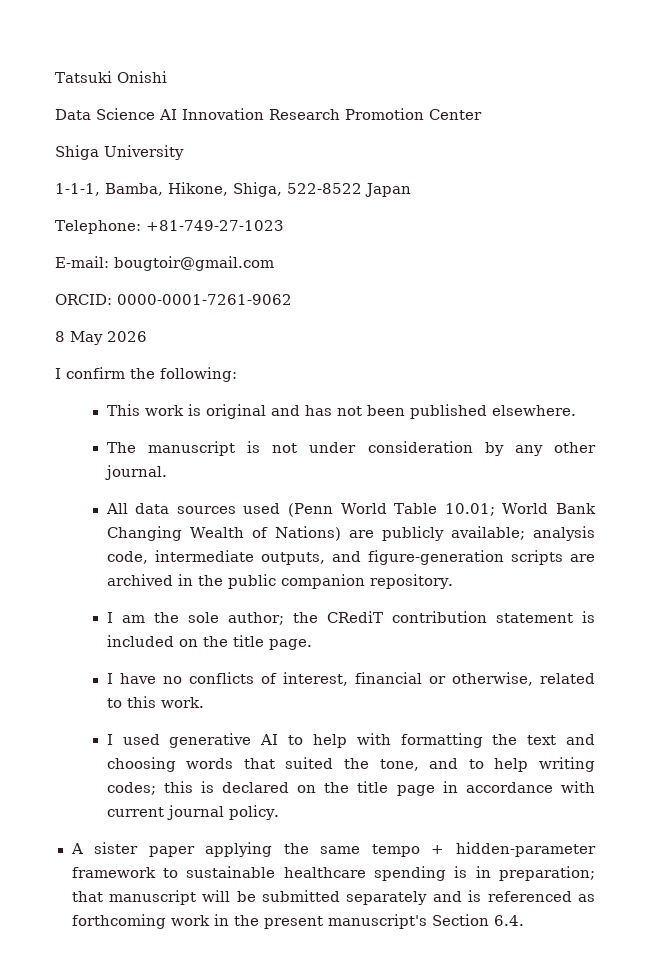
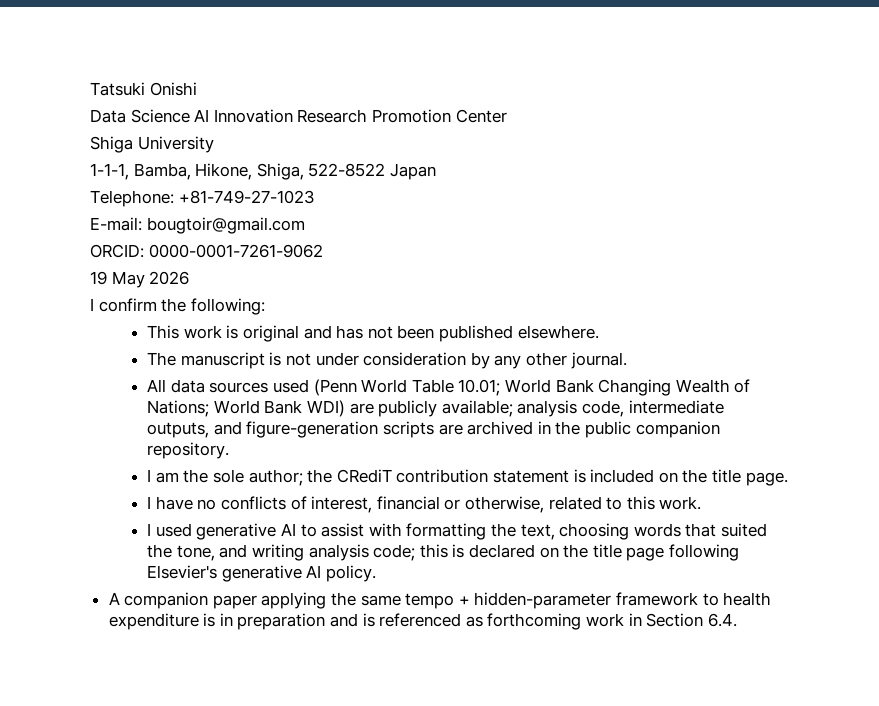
- 8 May 2026
+ 19 May 2026
- All data sources used (Penn World Table 10.01; World Bank Changing Wealth of Nations) are publicly available; analysis code, intermediate outputs, and figure-generation scripts are archived in the public companion repository.
+ All data sources used (Penn World Table 10.01; World Bank Changing Wealth of Nations; World Bank WDI) are publicly available; analysis code, intermediate outputs, and figure-generation scripts are archived in the public companion repository.
- I used generative AI to help with formatting the text and choosing words that suited the tone, and to help writing codes; this is declared on the title page in accordance with current journal policy.
+ I used generative AI to assist with formatting the text, choosing words that suited the tone, and writing analysis code; this is declared on the title page following Elsevier's generative AI policy.
- A sister paper applying the same tempo + hidden-parameter framework to sustainable healthcare spending is in preparation; that manuscript will be submitted separately and is referenced as forthcoming work in the present manuscript's Section 6.4.
+ A companion paper applying the same tempo + hidden-parameter framework to health expenditure is in preparation and is referenced as forthcoming work in Section 6.4.

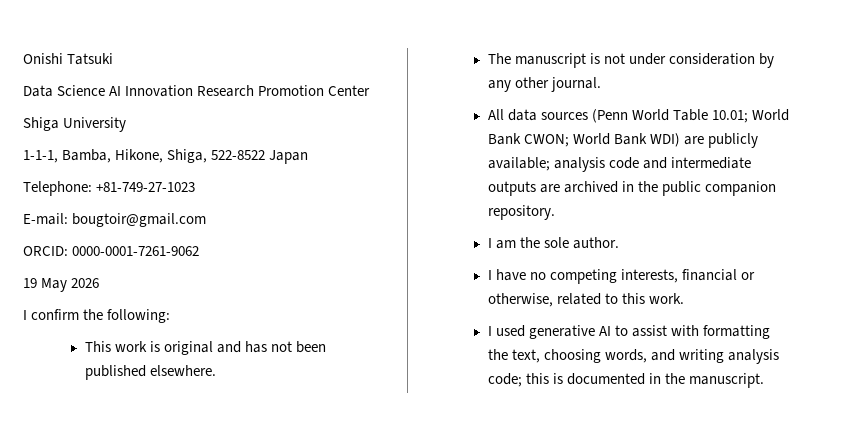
- Tatsuki Onishi
+ Onishi Tatsuki
- All data sources used (Penn World Table 10.01; World Bank Changing Wealth of Nations; World Bank WDI) are publicly available; analysis code, intermediate outputs, and figure-generation scripts are archived in the public companion repository.
+ All data sources (Penn World Table 10.01; World Bank CWON; World Bank WDI) are publicly available; analysis code and intermediate outputs are archived in the public companion repository.
- I am the sole author; the CRediT contribution statement is included on the title page.
+ I am the sole author.
- I have no conflicts of interest, financial or otherwise, related to this work.
+ I have no competing interests, financial or otherwise, related to this work.
- I used generative AI to assist with formatting the text, choosing words that suited the tone, and writing analysis code; this is declared on the title page following Elsevier's generative AI policy.
- A companion paper applying the same tempo + hidden-parameter framework to health expenditure is in preparation and is referenced as forthcoming work in Section 6.4.
+ I used generative AI to assist with formatting the text, choosing words, and writing analysis code; this is documented in the manuscript.

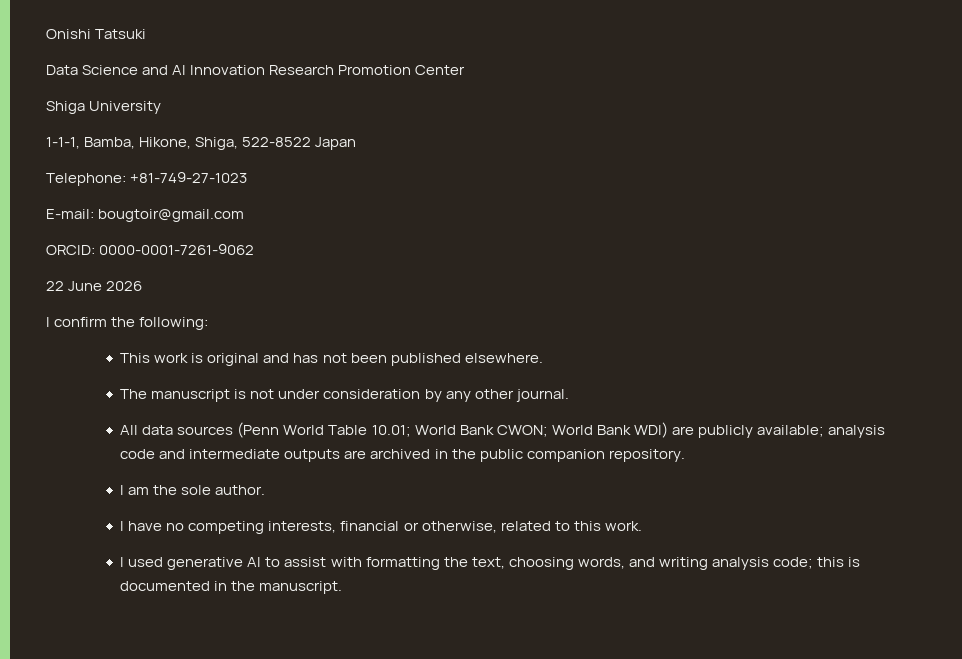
- Data Science AI Innovation Research Promotion Center
+ Data Science and AI Innovation Research Promotion Center
- 19 May 2026
+ 22 June 2026

